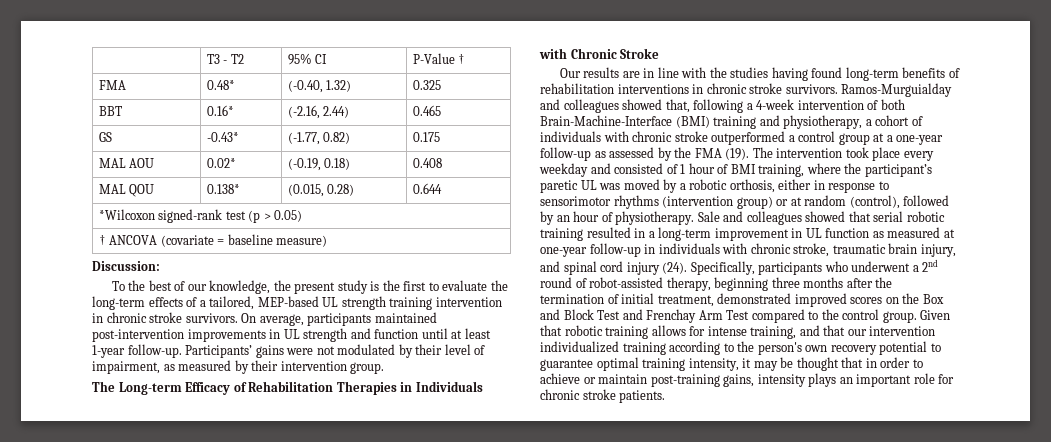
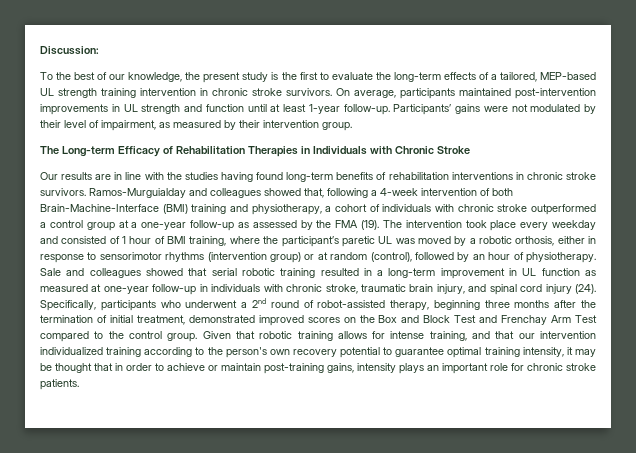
- | T3 - T2 | 95% CI | P-Value †
- FMA | 0.48* | (-0.40, 1.32) | 0.325
- BBT | 0.16* | (-2.16, 2.44) | 0.465
- GS | -0.43* | (-1.77, 0.82) | 0.175
- MAL AOU | 0.02* | (-0.19, 0.18) | 0.408
- MAL QOU | 0.138* | (0.015, 0.28) | 0.644
- *Wilcoxon signed-rank test (p > 0.05)
- † ANCOVA (covariate = baseline measure)

